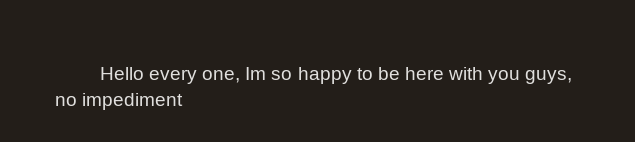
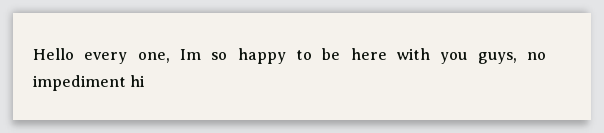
- Hello every one, Im so happy to be here with you guys, no impediment
+ Hello every one, Im so happy to be here with you guys, no impediment hi

